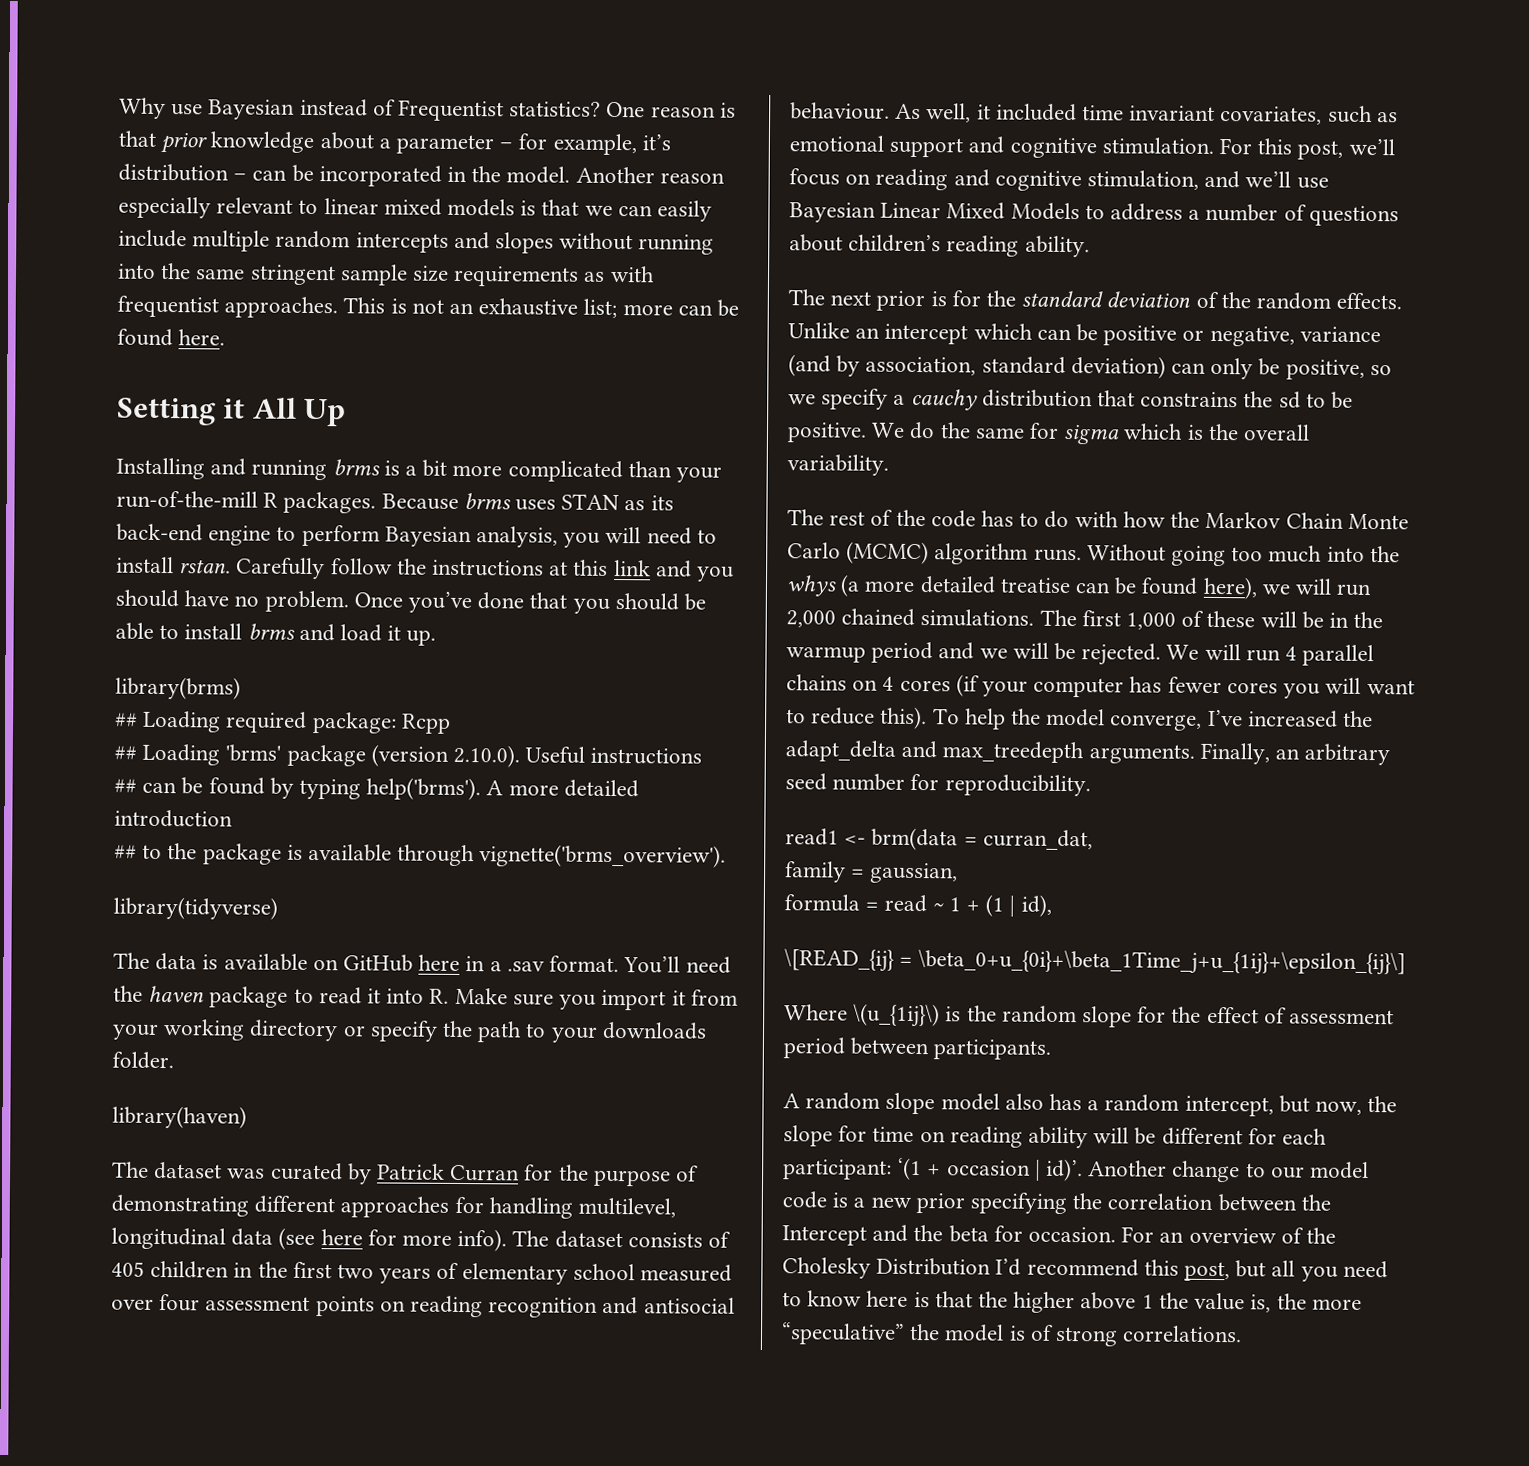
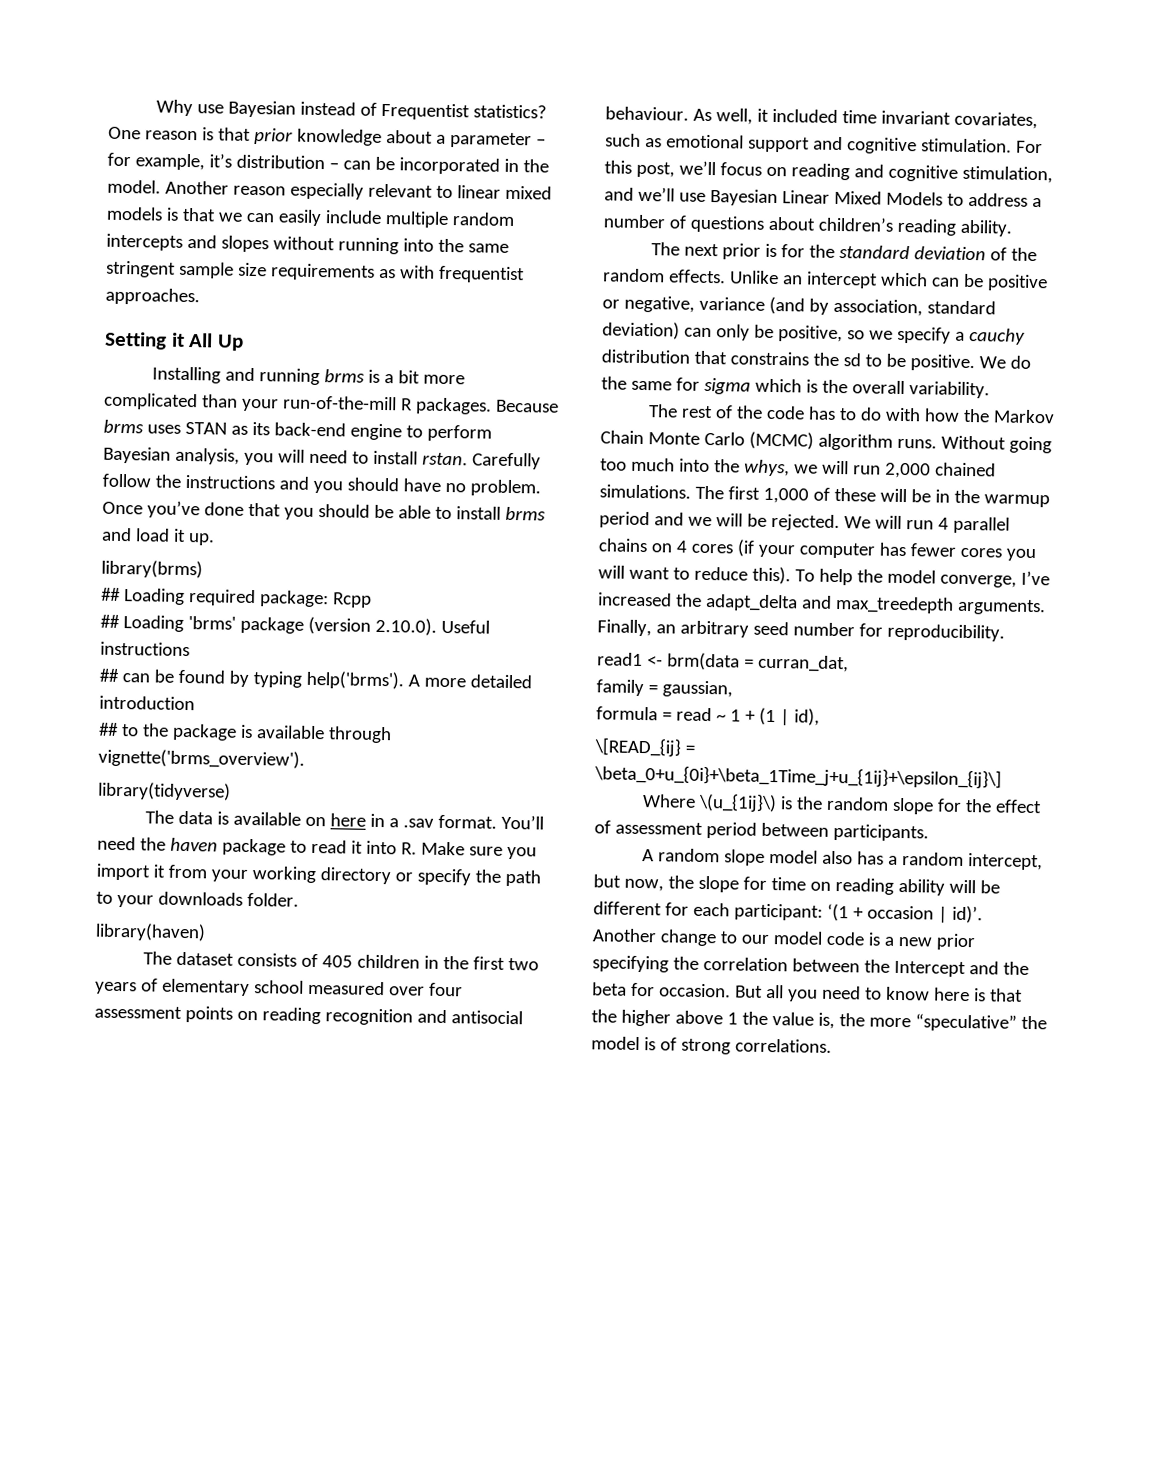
- This is not an exhaustive list; more can be found here.
- Carefully follow the instructions at this link and you should have no problem.
+ Carefully follow the instructions and you should have no problem.
- The data is available on GitHub here in a .sav format.
+ The data is available on here in a .sav format.
- The dataset was curated by Patrick Curran for the purpose of demonstrating different approaches for handling multilevel, longitudinal data (see here for more info). The dataset consists of 405 children in the first two years of elementary school measured over four assessment points on reading recognition and antisocial behaviour.
+ The dataset consists of 405 children in the first two years of elementary school measured over four assessment points on reading recognition and antisocial behaviour.
- Without going too much into the whys (a more detailed treatise can be found here), we will run 2,000 chained simulations.
+ Without going too much into the whys, we will run 2,000 chained simulations.
- For an overview of the Cholesky Distribution I’d recommend this post, but all you need to know here is that the higher above 1 the value is, the more “speculative” the model is of strong correlations.
+ But all you need to know here is that the higher above 1 the value is, the more “speculative” the model is of strong correlations.

